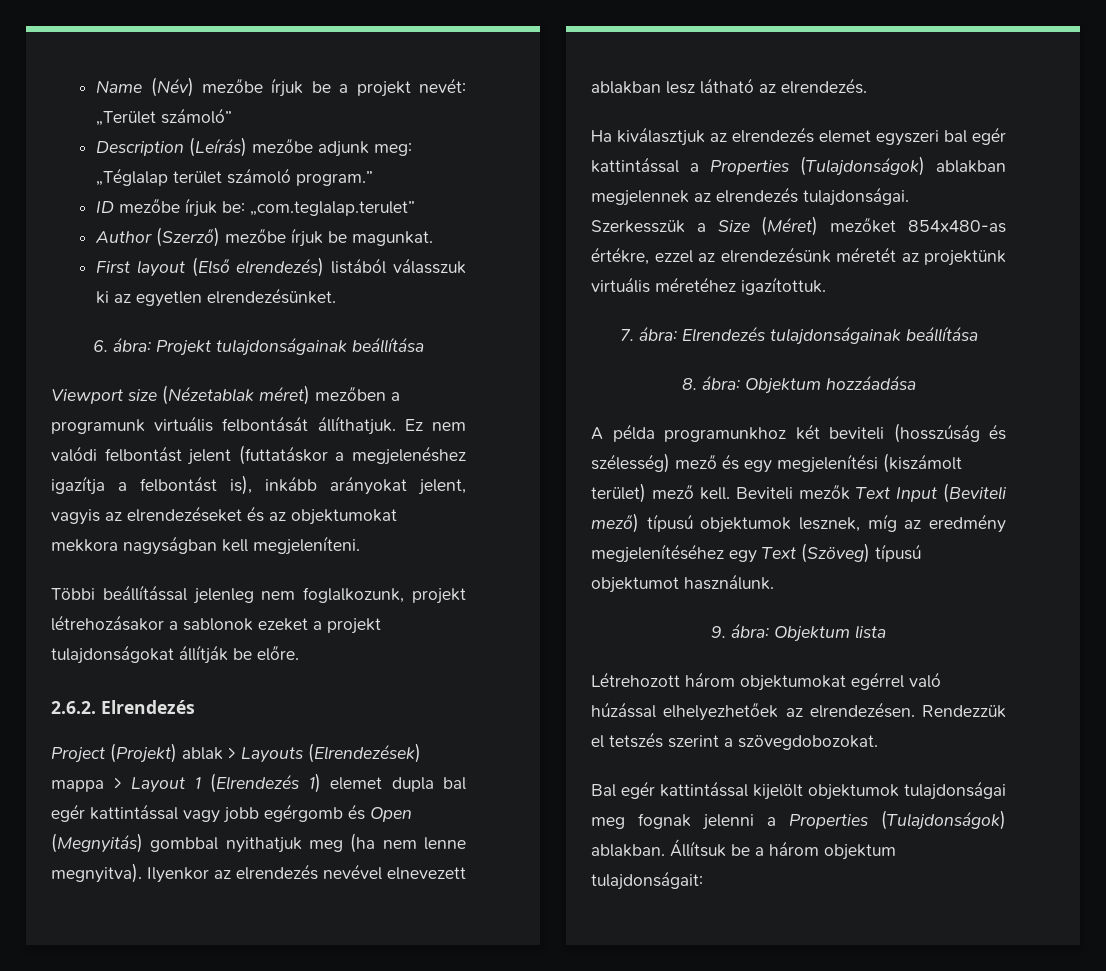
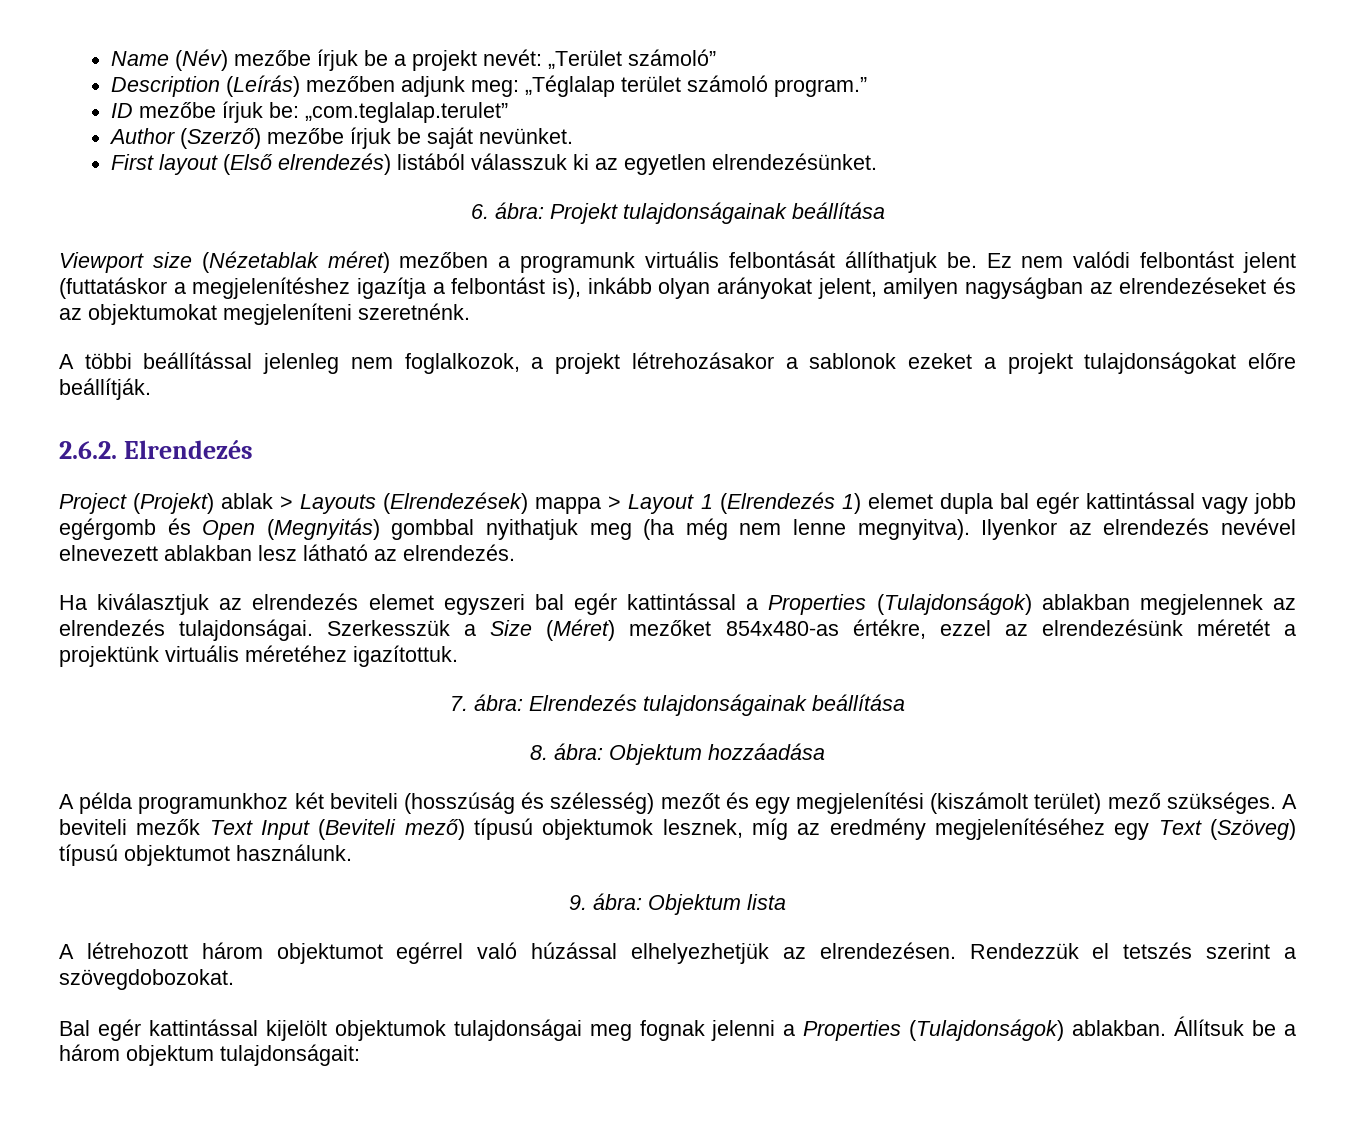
- Description (Leírás) mezőbe adjunk meg: „Téglalap terület számoló program.”
+ Description (Leírás) mezőben adjunk meg: „Téglalap terület számoló program.”
- Author (Szerző) mezőbe írjuk be magunkat.
+ Author (Szerző) mezőbe írjuk be saját nevünket.
- Viewport size (Nézetablak méret) mezőben a programunk virtuális felbontását állíthatjuk.
+ Viewport size (Nézetablak méret) mezőben a programunk virtuális felbontását állíthatjuk be.
- Ez nem valódi felbontást jelent (futtatáskor a megjelenéshez igazítja a felbontást is), inkább arányokat jelent, vagyis az elrendezéseket és az objektumokat mekkora nagyságban kell megjeleníteni.
- Többi beállítással jelenleg nem foglalkozunk, projekt létrehozásakor a sablonok ezeket a projekt tulajdonságokat állítják be előre.
+ Ez nem valódi felbontást jelent (futtatáskor a megjelenítéshez igazítja a felbontást is), inkább olyan arányokat jelent, amilyen nagyságban az elrendezéseket és az objektumokat megjeleníteni szeretnénk.
+ A többi beállítással jelenleg nem foglalkozok, a projekt létrehozásakor a sablonok ezeket a projekt tulajdonságokat előre beállítják.
- Project (Projekt) ablak > Layouts (Elrendezések) mappa > Layout 1 (Elrendezés 1) elemet dupla bal egér kattintással vagy jobb egérgomb és Open (Megnyitás) gombbal nyithatjuk meg (ha nem lenne megnyitva).
+ Project (Projekt) ablak > Layouts (Elrendezések) mappa > Layout 1 (Elrendezés 1) elemet dupla bal egér kattintással vagy jobb egérgomb és Open (Megnyitás) gombbal nyithatjuk meg (ha még nem lenne megnyitva).
- Szerkesszük a Size (Méret) mezőket 854x480-as értékre, ezzel az elrendezésünk méretét az projektünk virtuális méretéhez igazítottuk.
+ Szerkesszük a Size (Méret) mezőket 854x480-as értékre, ezzel az elrendezésünk méretét a projektünk virtuális méretéhez igazítottuk.
- A példa programunkhoz két beviteli (hosszúság és szélesség) mező és egy megjelenítési (kiszámolt terület) mező kell. Beviteli mezők Text Input (Beviteli mező) típusú objektumok lesznek, míg az eredmény megjelenítéséhez egy Text (Szöveg) típusú objektumot használunk.
+ A példa programunkhoz két beviteli (hosszúság és szélesség) mezőt és egy megjelenítési (kiszámolt terület) mező szükséges. A beviteli mezők Text Input (Beviteli mező) típusú objektumok lesznek, míg az eredmény megjelenítéséhez egy Text (Szöveg) típusú objektumot használunk.
- Létrehozott három objektumokat egérrel való húzással elhelyezhetőek az elrendezésen.
+ A létrehozott három objektumot egérrel való húzással elhelyezhetjük az elrendezésen.

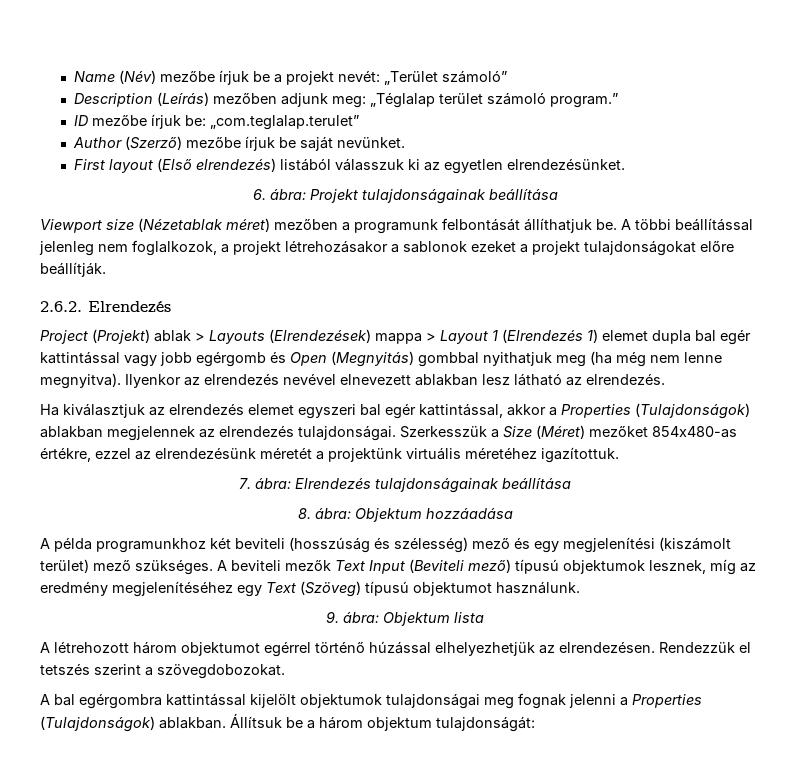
- Viewport size (Nézetablak méret) mezőben a programunk virtuális felbontását állíthatjuk be. Ez nem valódi felbontást jelent (futtatáskor a megjelenítéshez igazítja a felbontást is), inkább olyan arányokat jelent, amilyen nagyságban az elrendezéseket és az objektumokat megjeleníteni szeretnénk.
- A többi beállítással jelenleg nem foglalkozok, a projekt létrehozásakor a sablonok ezeket a projekt tulajdonságokat előre beállítják.
+ Viewport size (Nézetablak méret) mezőben a programunk felbontását állíthatjuk be. A többi beállítással jelenleg nem foglalkozok, a projekt létrehozásakor a sablonok ezeket a projekt tulajdonságokat előre beállítják.
- Ha kiválasztjuk az elrendezés elemet egyszeri bal egér kattintással a Properties (Tulajdonságok) ablakban megjelennek az elrendezés tulajdonságai.
+ Ha kiválasztjuk az elrendezés elemet egyszeri bal egér kattintással, akkor a Properties (Tulajdonságok) ablakban megjelennek az elrendezés tulajdonságai.
- A példa programunkhoz két beviteli (hosszúság és szélesség) mezőt és egy megjelenítési (kiszámolt terület) mező szükséges.
+ A példa programunkhoz két beviteli (hosszúság és szélesség) mező és egy megjelenítési (kiszámolt terület) mező szükséges.
- A létrehozott három objektumot egérrel való húzással elhelyezhetjük az elrendezésen.
+ A létrehozott három objektumot egérrel történő húzással elhelyezhetjük az elrendezésen.
- Bal egér kattintással kijelölt objektumok tulajdonságai meg fognak jelenni a Properties (Tulajdonságok) ablakban.
+ A bal egérgombra kattintással kijelölt objektumok tulajdonságai meg fognak jelenni a Properties (Tulajdonságok) ablakban.
- Állítsuk be a három objektum tulajdonságait:
+ Állítsuk be a három objektum tulajdonságát:

